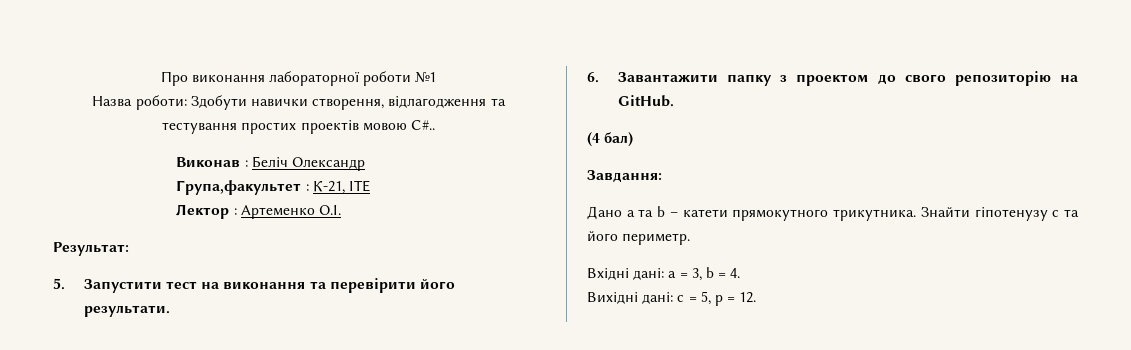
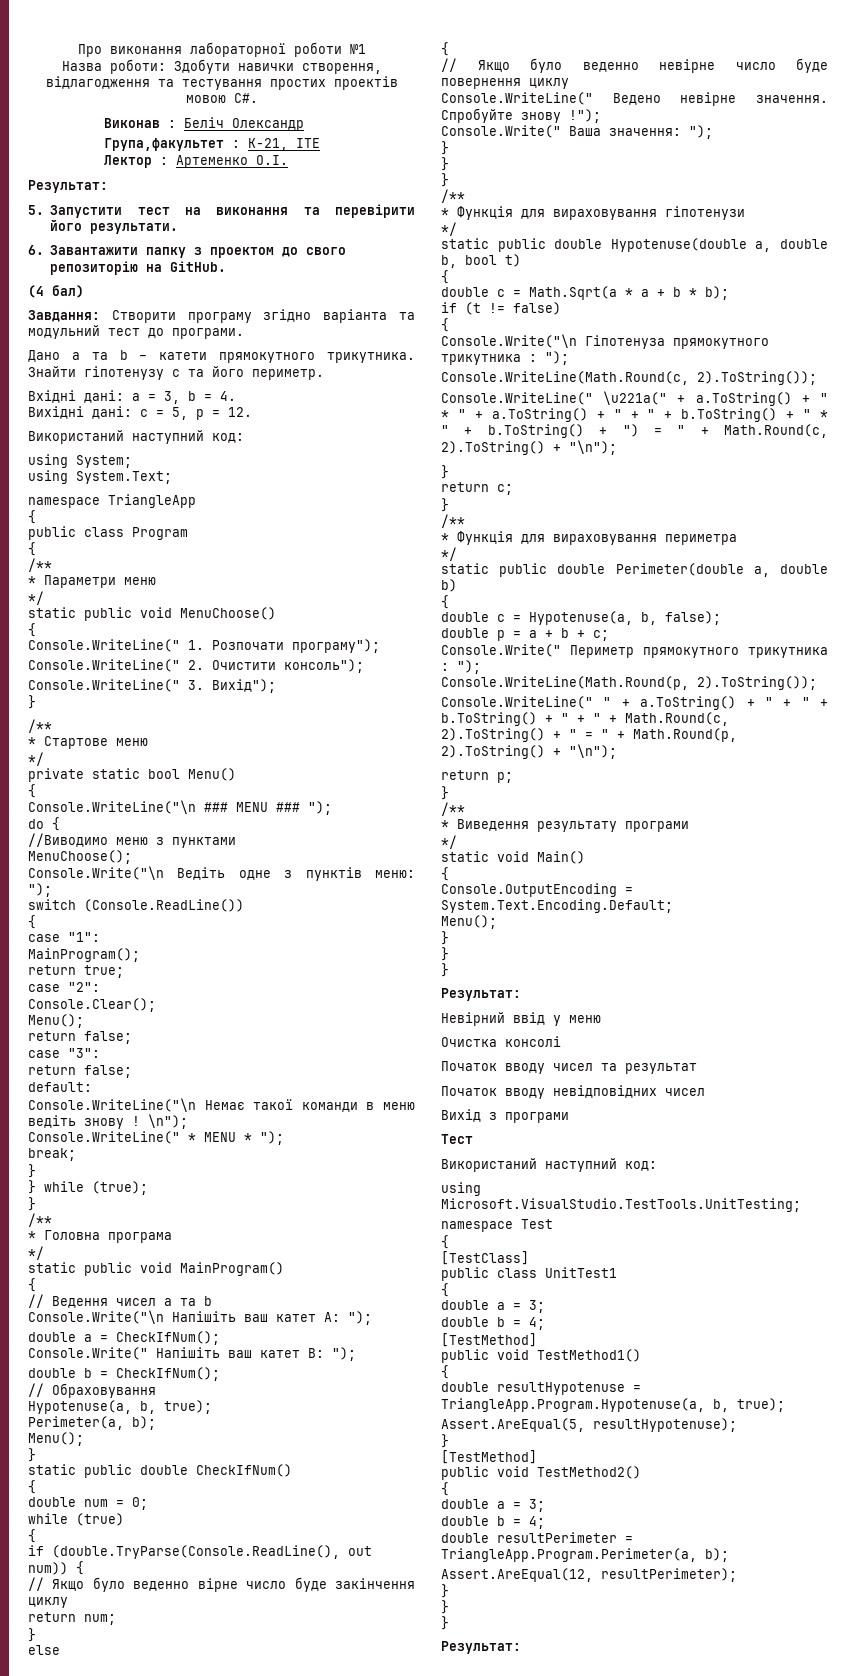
- Назва роботи: Здобути навички створення, відлагодження та тестування простих проектів мовою C#..
+ Назва роботи: Здобути навички створення, відлагодження та тестування простих проектів мовою C#.
- Завдання:
+ Завдання: Створити програму згідно варіанта та модульний тест до програми.
  Вихідні дані: c = 5, p = 12.
+ Використаний наступний код:
+ using System;
+ using System.Text;
+ namespace TriangleApp
+ {
+ public class Program
+ {
+ /**
+ * Параметри меню
+ */
+ static public void MenuChoose()
+ {
+ Console.WriteLine(" 1. Розпочати програму");
+ Console.WriteLine(" 2. Очистити консоль");
+ Console.WriteLine(" 3. Вихід");
+ }
+ /**
+ * Стартове меню
+ */
+ private static bool Menu()
+ {
+ Console.WriteLine("\n ### MENU ### ");
+ do {
+ //Виводимо меню з пунктами
+ MenuChoose();
+ Console.Write("\n Ведіть одне з пунктів меню: ");
+ switch (Console.ReadLine())
+ {
+ case "1":
+ MainProgram();
+ return true;
+ case "2":
+ Console.Clear();
+ Menu();
+ return false;
+ case "3":
+ return false;
+ default:
+ Console.WriteLine("\n Немає такої команди в меню ведіть знову ! \n");
+ Console.WriteLine(" * MENU * ");
+ break;
+ }
+ } while (true);
+ }
+ /**
+ * Головна програма
+ */
+ static public void MainProgram()
+ {
+ // Ведення чисел a та b
+ Console.Write("\n Напішіть ваш катет A: ");
+ double a = CheckIfNum();
+ Console.Write(" Напішіть ваш катет B: ");
+ double b = CheckIfNum();
+ // Обраховування
+ Hypotenuse(a, b, true);
+ Perimeter(a, b);
+ Menu();
+ }
+ static public double CheckIfNum()
+ {
+ double num = 0;
+ while (true)
+ {
+ if (double.TryParse(Console.ReadLine(), out num)) {
+ // Якщо було веденно вірне число буде закінчення циклу
+ return num;
+ }
+ else
+ {
+ // Якщо було веденно невірне число буде повернення циклу
+ Console.WriteLine(" Ведено невірне значення. Спробуйте знову !");
+ Console.Write(" Ваша значення: ");
+ }
+ }
+ }
+ /**
+ * Функція для вираховування гіпотенузи
+ */
+ static public double Hypotenuse(double a, double b, bool t)
+ {
+ double c = Math.Sqrt(a * a + b * b);
+ if (t != false)
+ {
+ Console.Write("\n Гіпотенуза прямокутного трикутника : ");
+ Console.WriteLine(Math.Round(c, 2).ToString());
+ Console.WriteLine(" \u221a(" + a.ToString() + " * " + a.ToString() + " + " + b.ToString() + " * " + b.ToString() + ") = " + Math.Round(c, 2).ToString() + "\n");
+ }
+ return c;
+ }
+ /**
+ * Функція для вираховування периметра
+ */
+ static public double Perimeter(double a, double b)
+ {
+ double c = Hypotenuse(a, b, false);
+ double p = a + b + c;
+ Console.Write(" Периметр прямокутного трикутника : ");
+ Console.WriteLine(Math.Round(p, 2).ToString());
+ Console.WriteLine(" " + a.ToString() + " + " + b.ToString() + " + " + Math.Round(c, 2).ToString() + " = " + Math.Round(p, 2).ToString() + "\n");
+ return p;
+ }
+ /**
+ * Виведення результату програми
+ */
+ static void Main()
+ {
+ Console.OutputEncoding = System.Text.Encoding.Default;
+ Menu();
+ }
+ }
+ }
+ Результат:
+ Невірний ввід у меню
+ Очистка консолі
+ Початок вводу чисел та результат
+ Початок вводу невідповідних чисел
+ Вихід з програми
+ Тест
+ Використаний наступний код:
+ using Microsoft.VisualStudio.TestTools.UnitTesting;
+ namespace Test
+ {
+ [TestClass]
+ public class UnitTest1
+ {
+ double a = 3;
+ double b = 4;
+ [TestMethod]
+ public void TestMethod1()
+ {
+ double resultHypotenuse = TriangleApp.Program.Hypotenuse(a, b, true);
+ Assert.AreEqual(5, resultHypotenuse);
+ }
+ [TestMethod]
+ public void TestMethod2()
+ {
+ double a = 3;
+ double b = 4;
+ double resultPerimeter = TriangleApp.Program.Perimeter(a, b);
+ Assert.AreEqual(12, resultPerimeter);
+ }
+ }
+ }
+ Результат:

